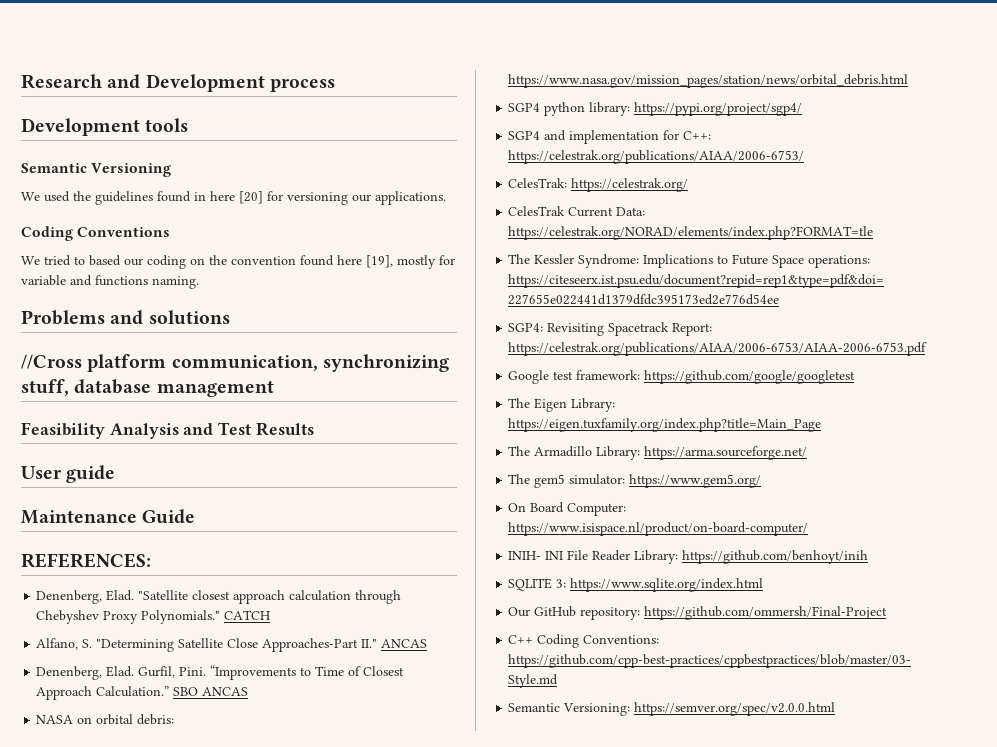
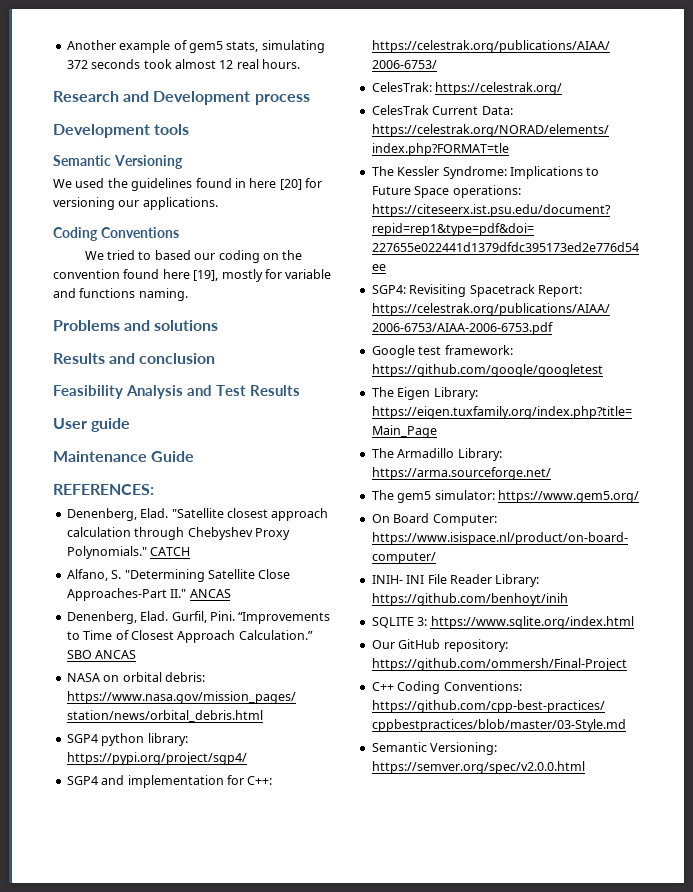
+ Another example of gem5 stats, simulating 372 seconds took almost 12 real hours.
- //Cross platform communication, synchronizing stuff, database management
+ Results and conclusion

